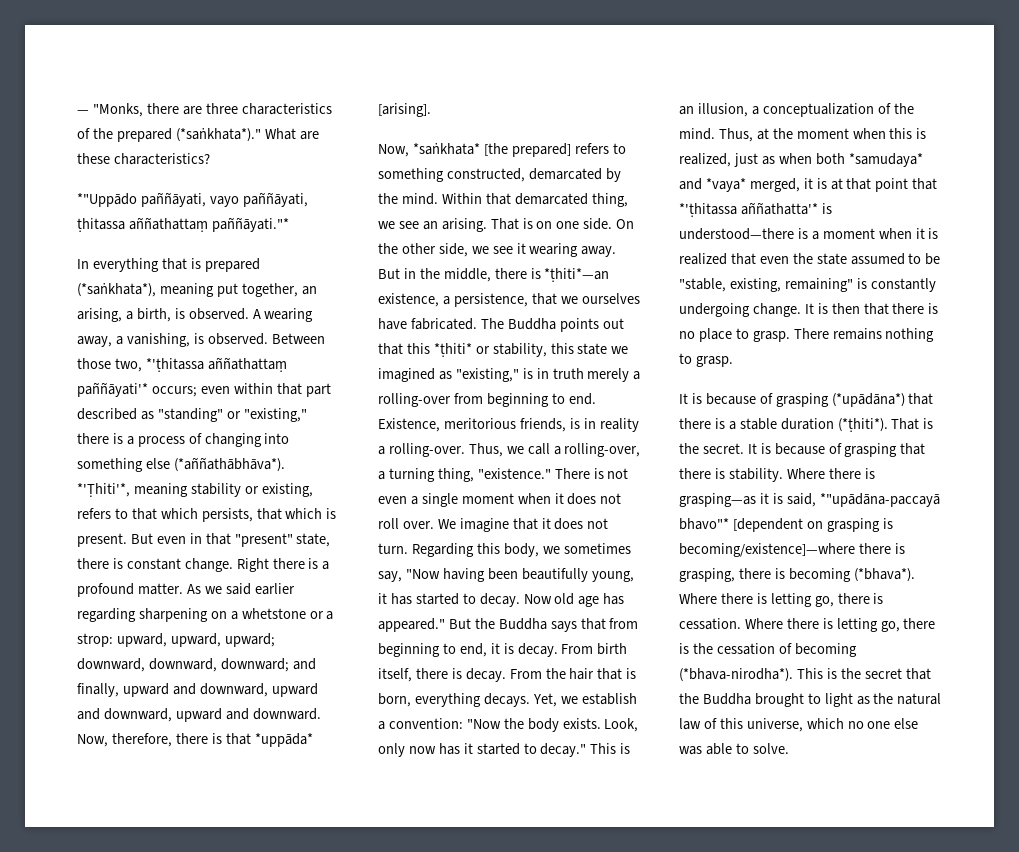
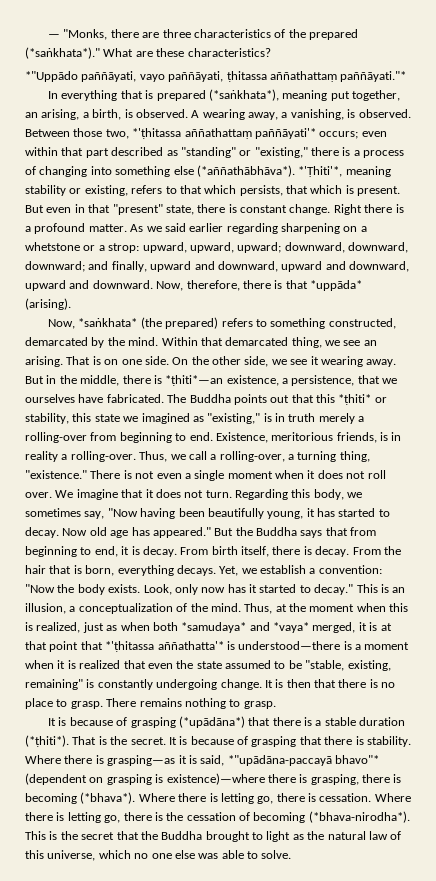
- Now, therefore, there is that *uppāda* [arising].
+ Now, therefore, there is that *uppāda* (arising).
- Now, *saṅkhata* [the prepared] refers to something constructed, demarcated by the mind.
+ Now, *saṅkhata* (the prepared) refers to something constructed, demarcated by the mind.
- Where there is grasping—as it is said, *"upādāna-paccayā bhavo"* [dependent on grasping is becoming/existence]—where there is grasping, there is becoming (*bhava*).
+ Where there is grasping—as it is said, *"upādāna-paccayā bhavo"* (dependent on grasping is existence)—where there is grasping, there is becoming (*bhava*).

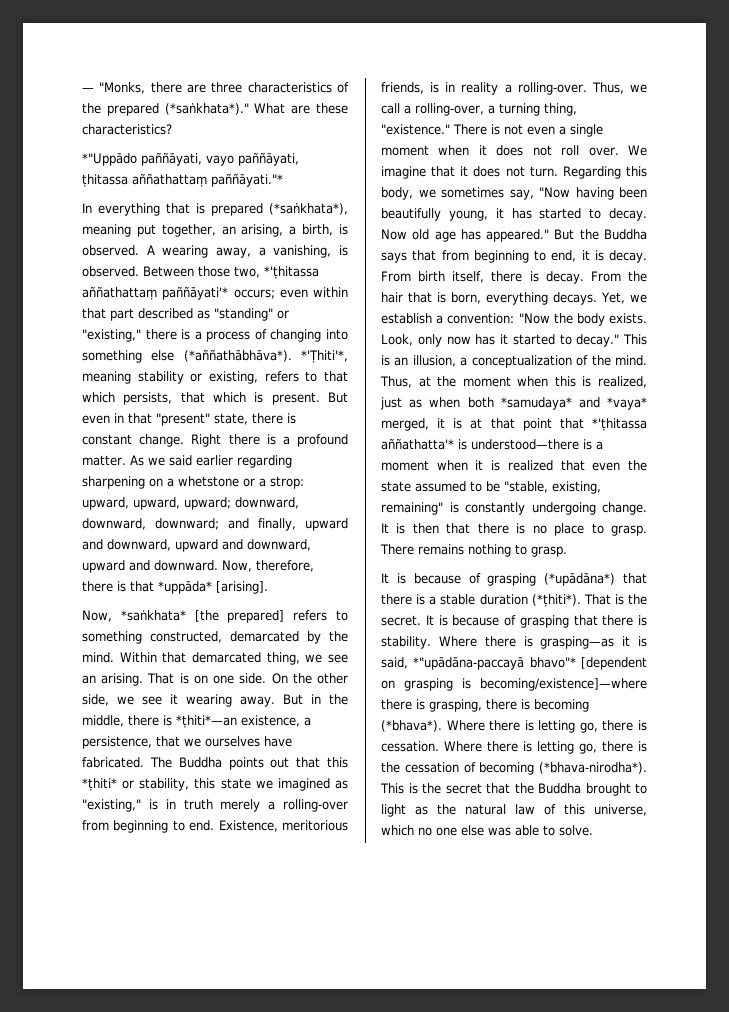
- Now, therefore, there is that *uppāda* (arising).
+ Now, therefore, there is that *uppāda* [arising].
- Now, *saṅkhata* (the prepared) refers to something constructed, demarcated by the mind.
+ Now, *saṅkhata* [the prepared] refers to something constructed, demarcated by the mind.
- Where there is grasping—as it is said, *"upādāna-paccayā bhavo"* (dependent on grasping is existence)—where there is grasping, there is becoming (*bhava*).
+ Where there is grasping—as it is said, *"upādāna-paccayā bhavo"* [dependent on grasping is becoming/existence]—where there is grasping, there is becoming (*bhava*).

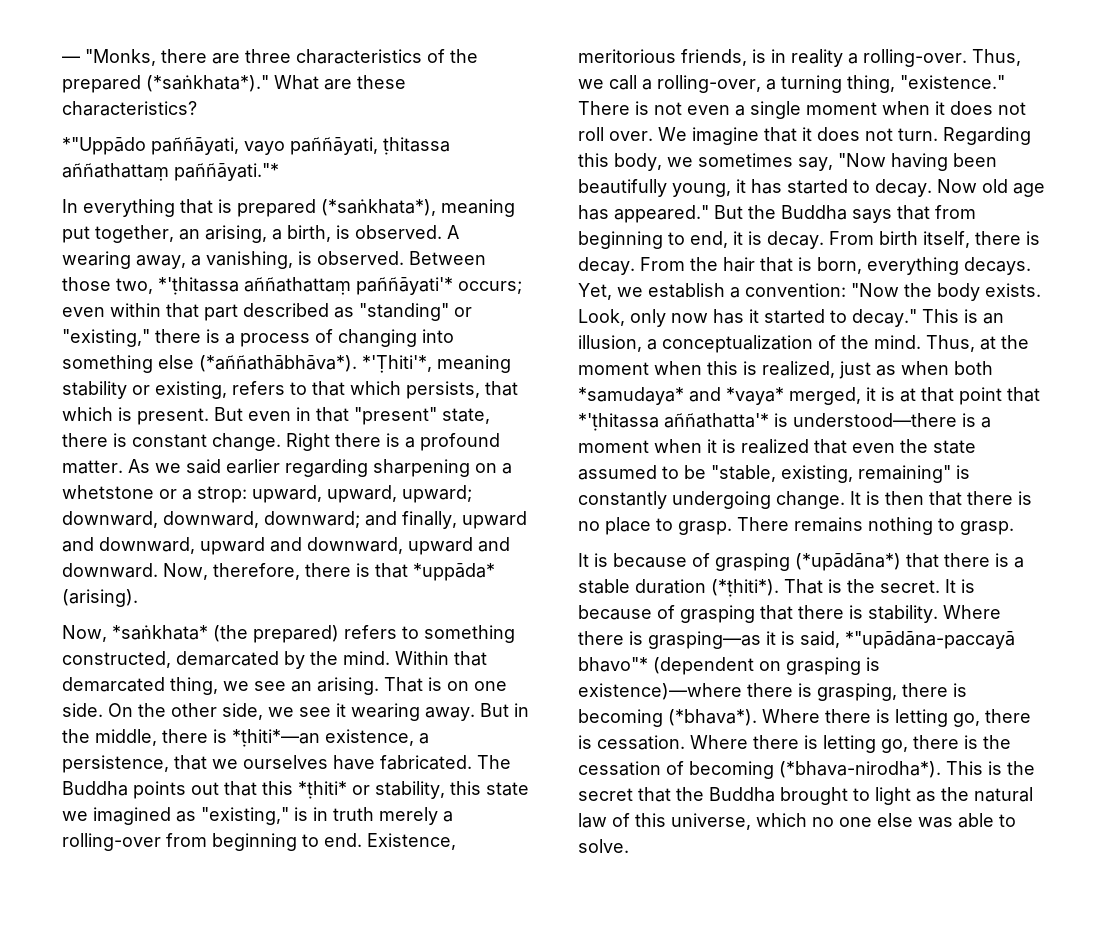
- Now, therefore, there is that *uppāda* [arising].
+ Now, therefore, there is that *uppāda* (arising).
- Now, *saṅkhata* [the prepared] refers to something constructed, demarcated by the mind.
+ Now, *saṅkhata* (the prepared) refers to something constructed, demarcated by the mind.
- Where there is grasping—as it is said, *"upādāna-paccayā bhavo"* [dependent on grasping is becoming/existence]—where there is grasping, there is becoming (*bhava*).
+ Where there is grasping—as it is said, *"upādāna-paccayā bhavo"* (dependent on grasping is existence)—where there is grasping, there is becoming (*bhava*).

